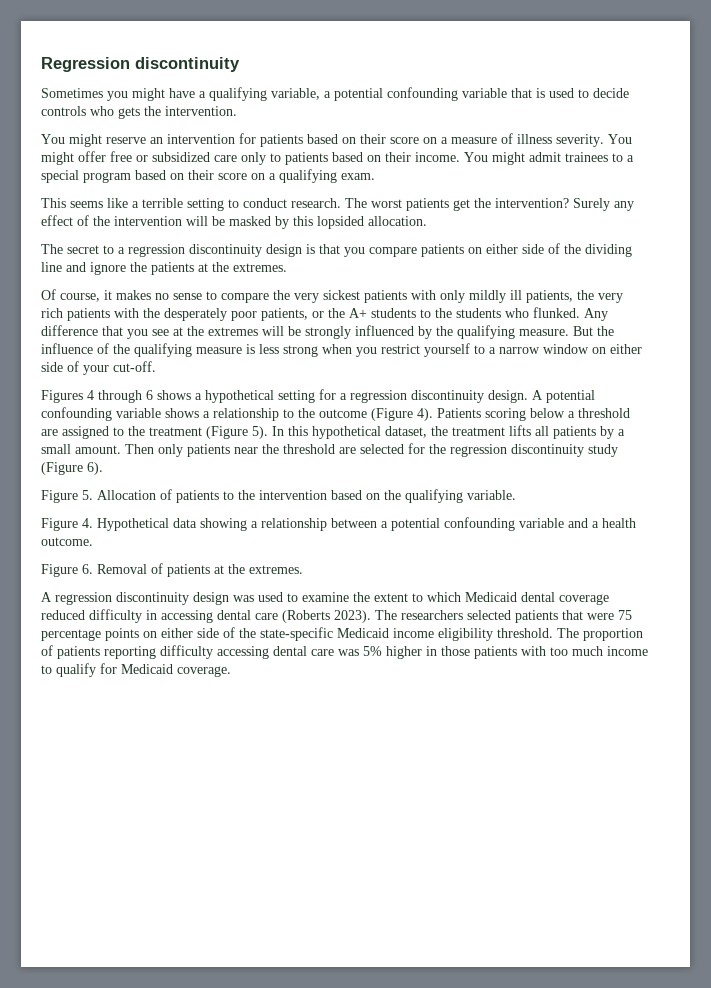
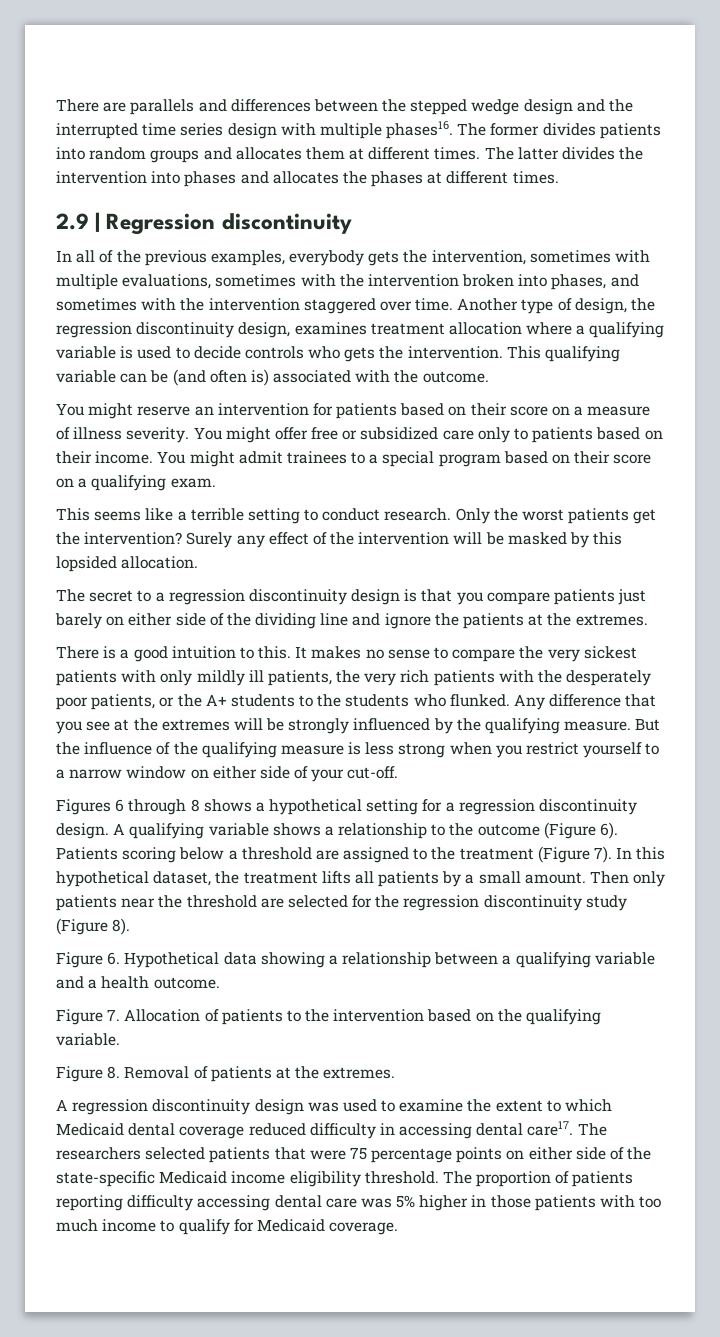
- Regression discontinuity
- Sometimes you might have a qualifying variable, a potential confounding variable that is used to decide controls who gets the intervention.
+ There are parallels and differences between the stepped wedge design and the interrupted time series design with multiple phases16. The former divides patients into random groups and allocates them at different times. The latter divides the intervention into phases and allocates the phases at different times.
+ 2.9 | Regression discontinuity
+ In all of the previous examples, everybody gets the intervention, sometimes with multiple evaluations, sometimes with the intervention broken into phases, and sometimes with the intervention staggered over time. Another type of design, the regression discontinuity design, examines treatment allocation where a qualifying variable is used to decide controls who gets the intervention. This qualifying variable can be (and often is) associated with the outcome.
- The worst patients get the intervention?
+ Only the worst patients get the intervention?
- The secret to a regression discontinuity design is that you compare patients on either side of the dividing line and ignore the patients at the extremes.
+ The secret to a regression discontinuity design is that you compare patients just barely on either side of the dividing line and ignore the patients at the extremes.
- Of course, it makes no sense to compare the very sickest patients with only mildly ill patients, the very rich patients with the desperately poor patients, or the A+ students to the students who flunked.
+ There is a good intuition to this. It makes no sense to compare the very sickest patients with only mildly ill patients, the very rich patients with the desperately poor patients, or the A+ students to the students who flunked.
- Figures 4 through 6 shows a hypothetical setting for a regression discontinuity design.
+ Figures 6 through 8 shows a hypothetical setting for a regression discontinuity design.
- A potential confounding variable shows a relationship to the outcome (Figure 4).
+ A qualifying variable shows a relationship to the outcome (Figure 6).
- Patients scoring below a threshold are assigned to the treatment (Figure 5).
+ Patients scoring below a threshold are assigned to the treatment (Figure 7).
- Then only patients near the threshold are selected for the regression discontinuity study (Figure 6).
- Figure 5. Allocation of patients to the intervention based on the qualifying variable.
+ Then only patients near the threshold are selected for the regression discontinuity study (Figure 8).
+ Figure 6. Hypothetical data showing a relationship between a qualifying variable and a health outcome.
+ Figure 7. Allocation of patients to the intervention based on the qualifying variable.
- Figure 4. Hypothetical data showing a relationship between a potential confounding variable and a health outcome.
- Figure 6. Removal of patients at the extremes.
+ Figure 8. Removal of patients at the extremes.
- A regression discontinuity design was used to examine the extent to which Medicaid dental coverage reduced difficulty in accessing dental care (Roberts 2023).
+ A regression discontinuity design was used to examine the extent to which Medicaid dental coverage reduced difficulty in accessing dental care17.

